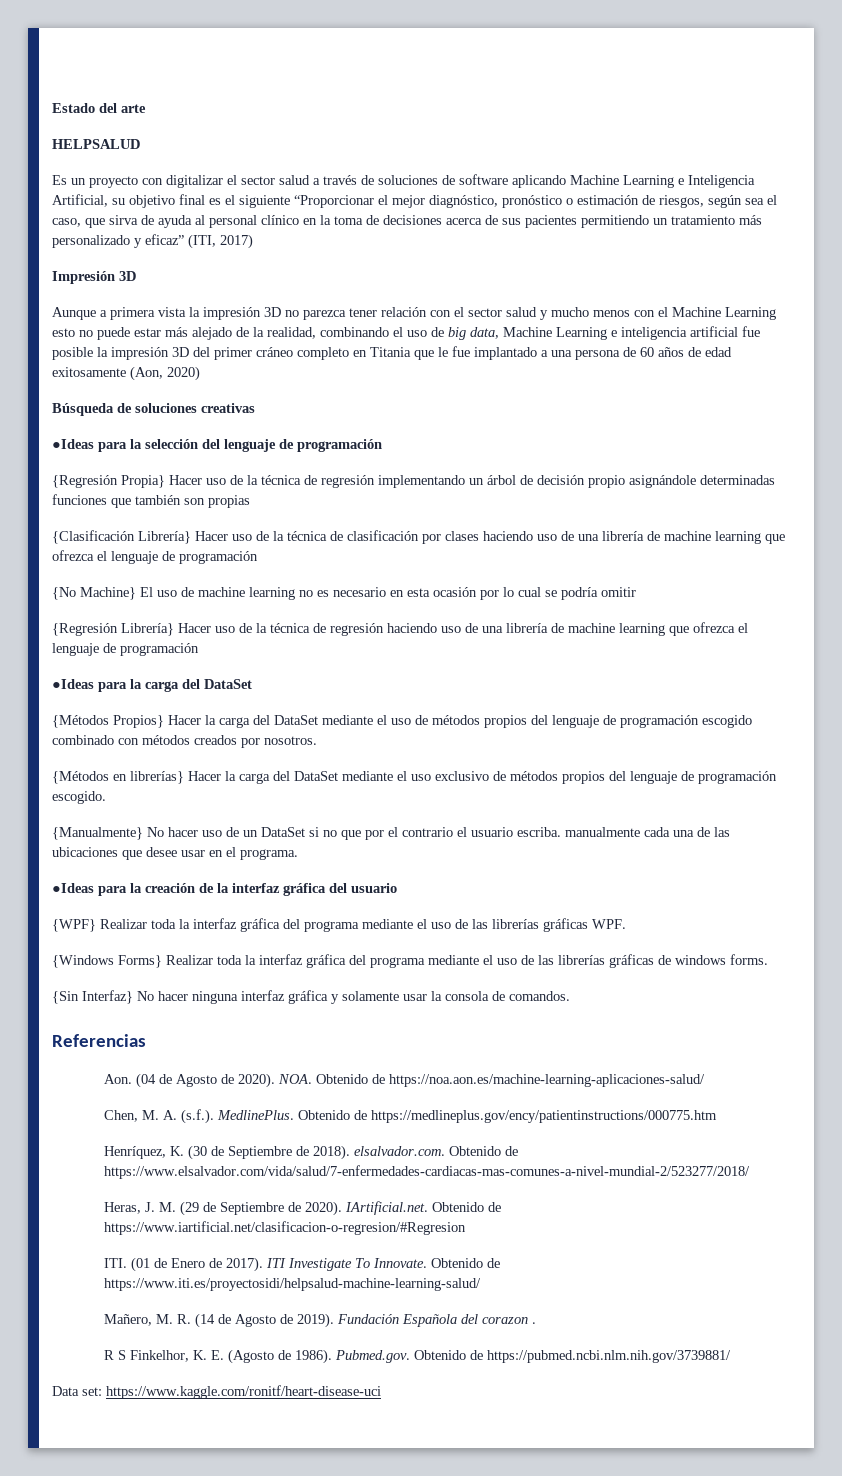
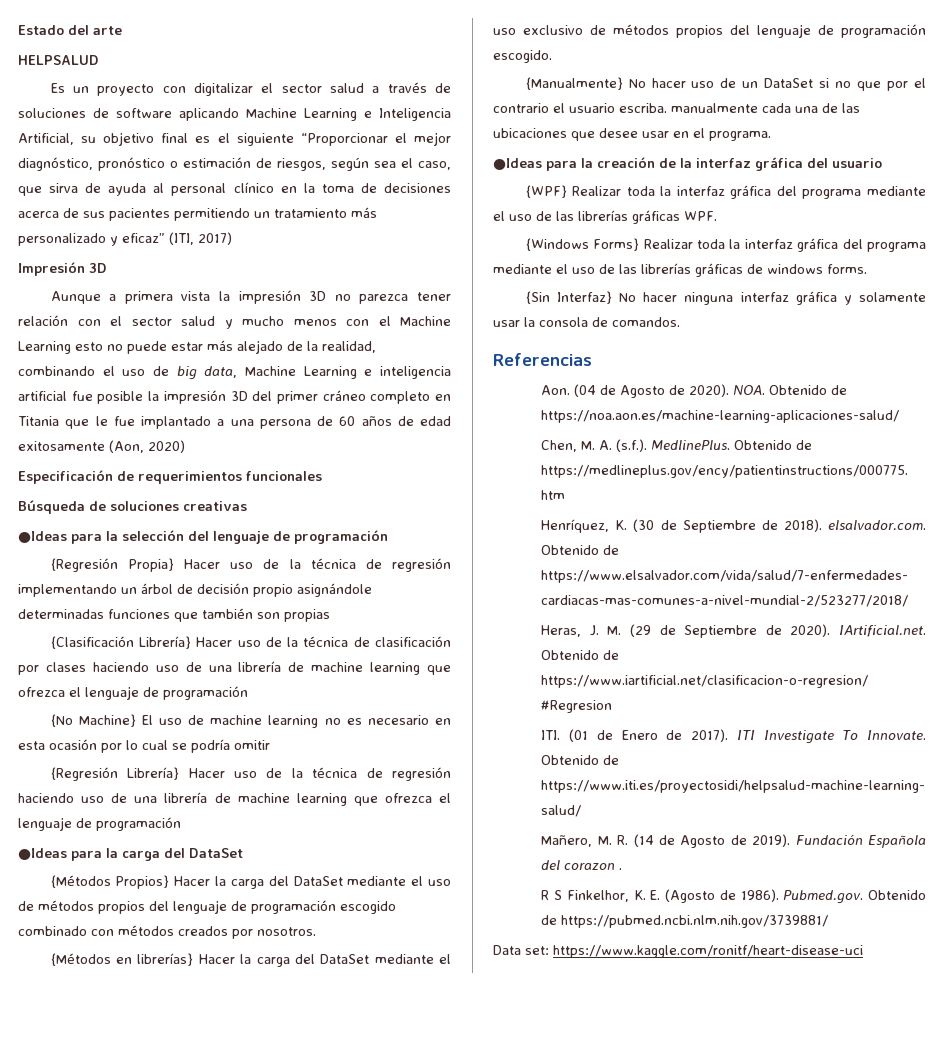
+ Especificación de requerimientos funcionales

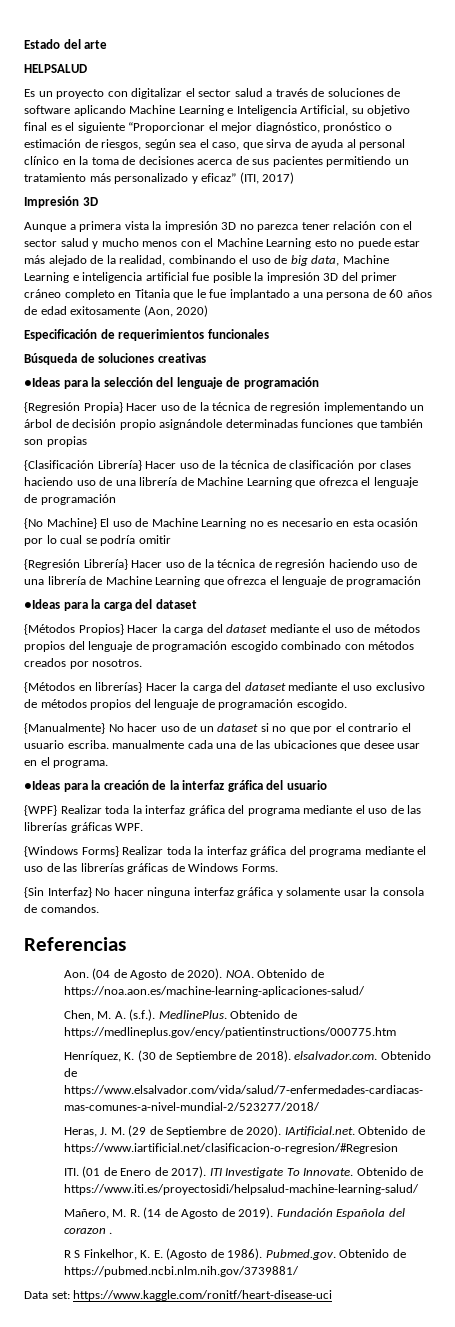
- {Clasificación Librería} Hacer uso de la técnica de clasificación por clases haciendo uso de una librería de machine learning que ofrezca el lenguaje de programación
+ {Clasificación Librería} Hacer uso de la técnica de clasificación por clases haciendo uso de una librería de Machine Learning que ofrezca el lenguaje de programación
- {No Machine} El uso de machine learning no es necesario en esta ocasión por lo cual se podría omitir
+ {No Machine} El uso de Machine Learning no es necesario en esta ocasión por lo cual se podría omitir
- {Regresión Librería} Hacer uso de la técnica de regresión haciendo uso de una librería de machine learning que ofrezca el lenguaje de programación
+ {Regresión Librería} Hacer uso de la técnica de regresión haciendo uso de una librería de Machine Learning que ofrezca el lenguaje de programación
- ●Ideas para la carga del DataSet
+ ●Ideas para la carga del dataset
- {Métodos Propios} Hacer la carga del DataSet mediante el uso de métodos propios del lenguaje de programación escogido combinado con métodos creados por nosotros.
+ {Métodos Propios} Hacer la carga del dataset mediante el uso de métodos propios del lenguaje de programación escogido combinado con métodos creados por nosotros.
- {Métodos en librerías} Hacer la carga del DataSet mediante el uso exclusivo de métodos propios del lenguaje de programación escogido.
+ {Métodos en librerías} Hacer la carga del dataset mediante el uso exclusivo de métodos propios del lenguaje de programación escogido.
- {Manualmente} No hacer uso de un DataSet si no que por el contrario el usuario escriba. manualmente cada una de las ubicaciones que desee usar en el programa.
+ {Manualmente} No hacer uso de un dataset si no que por el contrario el usuario escriba. manualmente cada una de las ubicaciones que desee usar en el programa.
- {Windows Forms} Realizar toda la interfaz gráfica del programa mediante el uso de las librerías gráficas de windows forms.
+ {Windows Forms} Realizar toda la interfaz gráfica del programa mediante el uso de las librerías gráficas de Windows Forms.

